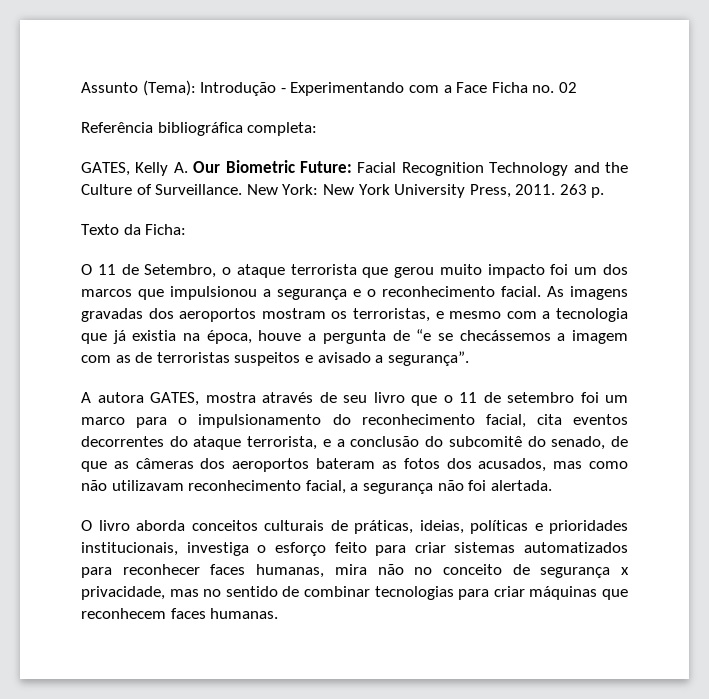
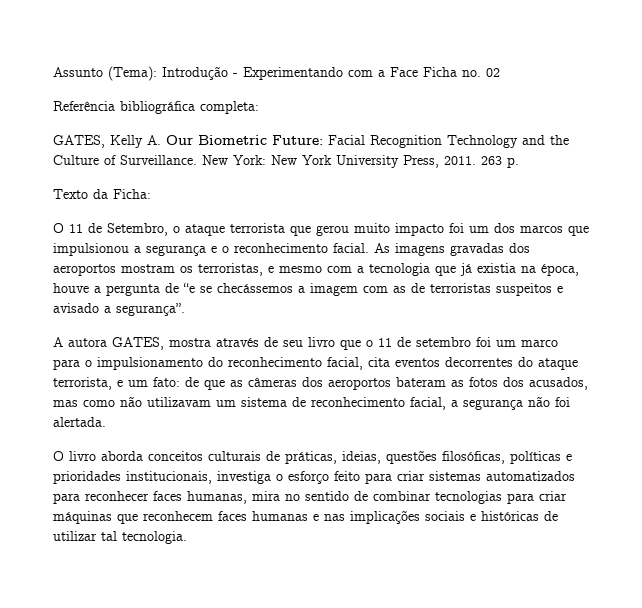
- A autora GATES, mostra através de seu livro que o 11 de setembro foi um marco para o impulsionamento do reconhecimento facial, cita eventos decorrentes do ataque terrorista, e a conclusão do subcomitê do senado, de que as câmeras dos aeroportos bateram as fotos dos acusados, mas como não utilizavam reconhecimento facial, a segurança não foi alertada.
+ A autora GATES, mostra através de seu livro que o 11 de setembro foi um marco para o impulsionamento do reconhecimento facial, cita eventos decorrentes do ataque terrorista, e um fato: de que as câmeras dos aeroportos bateram as fotos dos acusados, mas como não utilizavam um sistema de reconhecimento facial, a segurança não foi alertada.
- O livro aborda conceitos culturais de práticas, ideias, políticas e prioridades institucionais, investiga o esforço feito para criar sistemas automatizados para reconhecer faces humanas, mira não no conceito de segurança x privacidade, mas no sentido de combinar tecnologias para criar máquinas que reconhecem faces humanas.
+ O livro aborda conceitos culturais de práticas, ideias, questões filosóficas, políticas e prioridades institucionais, investiga o esforço feito para criar sistemas automatizados para reconhecer faces humanas, mira no sentido de combinar tecnologias para criar máquinas que reconhecem faces humanas e nas implicações sociais e históricas de utilizar tal tecnologia.

